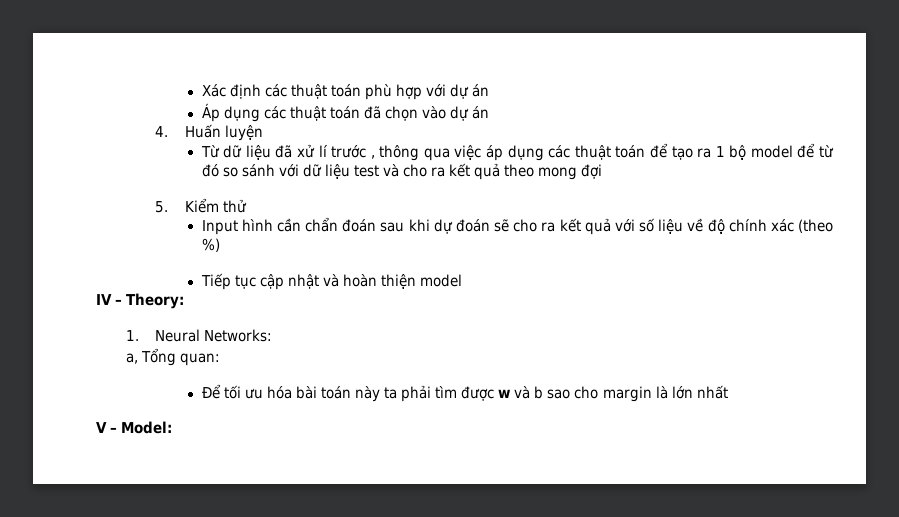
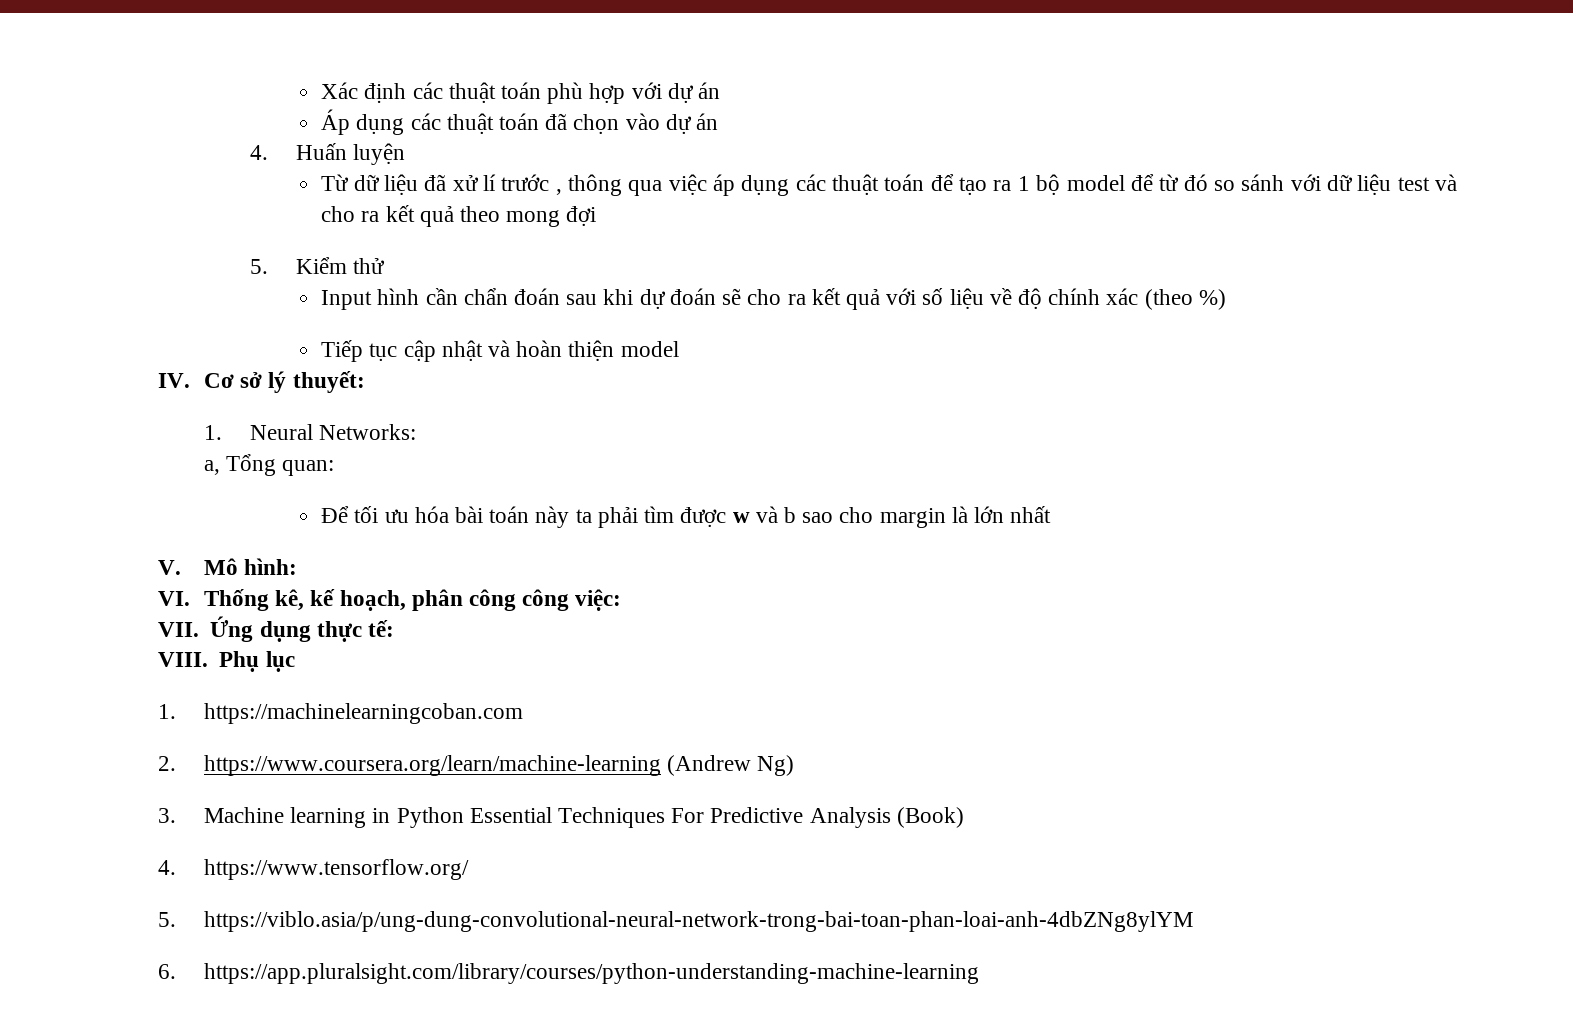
- IV – Theory:
+ IV. Cơ sở lý thuyết:
- V – Model:
+ V. Mô hình:
+ VI. Thống kê, kế hoạch, phân công công việc:
+ VII. Ứng dụng thực tế:
+ VIII. Phụ lục
+ 1. https://machinelearningcoban.com
+ 2. https://www.coursera.org/learn/machine-learning (Andrew Ng)
+ 3. Machine learning in Python Essential Techniques For Predictive Analysis (Book)
+ 4. https://www.tensorflow.org/
+ 5. https://viblo.asia/p/ung-dung-convolutional-neural-network-trong-bai-toan-phan-loai-anh-4dbZNg8ylYM
+ 6. https://app.pluralsight.com/library/courses/python-understanding-machine-learning

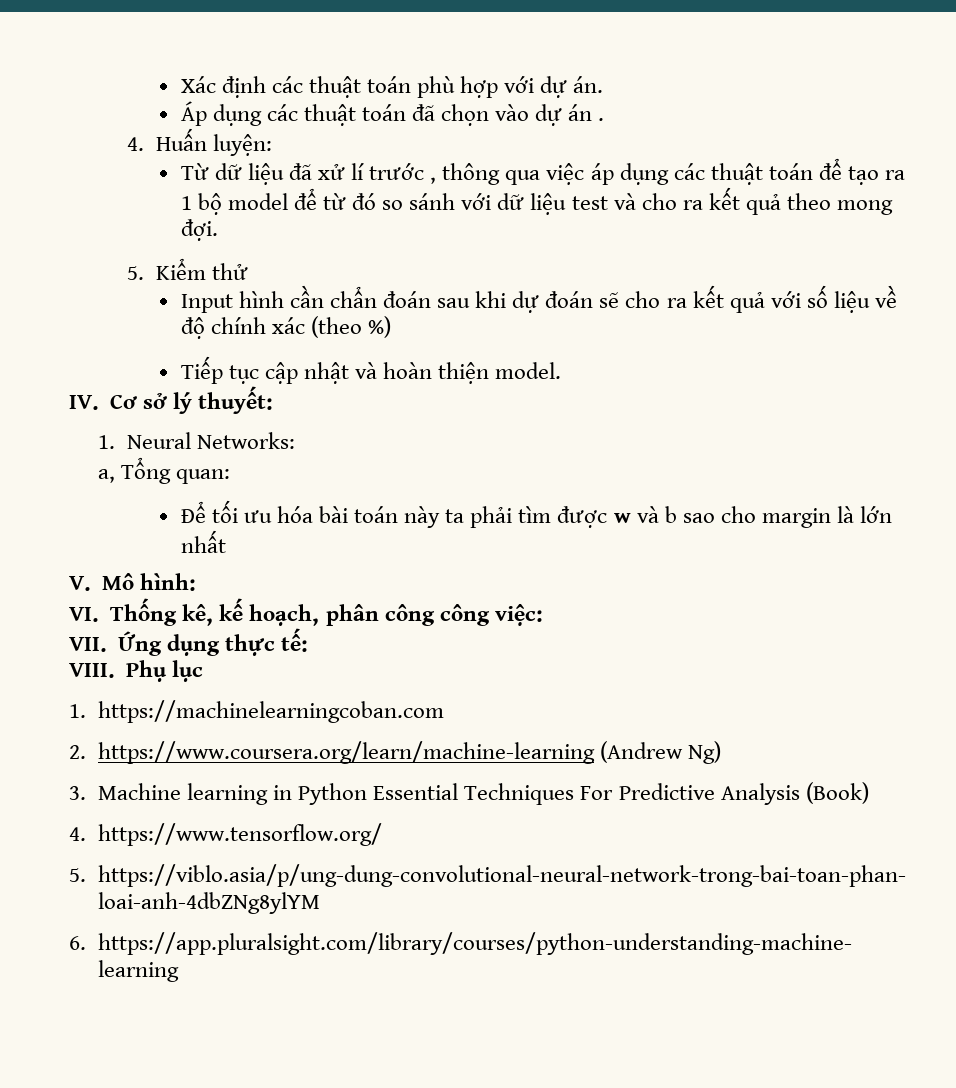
- Xác định các thuật toán phù hợp với dự án
+ Xác định các thuật toán phù hợp với dự án.
- Áp dụng các thuật toán đã chọn vào dự án
+ Áp dụng các thuật toán đã chọn vào dự án .
- 4. Huấn luyện
+ 4. Huấn luyện:
- Từ dữ liệu đã xử lí trước , thông qua việc áp dụng các thuật toán để tạo ra 1 bộ model để từ đó so sánh với dữ liệu test và cho ra kết quả theo mong đợi
+ Từ dữ liệu đã xử lí trước , thông qua việc áp dụng các thuật toán để tạo ra 1 bộ model để từ đó so sánh với dữ liệu test và cho ra kết quả theo mong đợi.
- Tiếp tục cập nhật và hoàn thiện model
+ Tiếp tục cập nhật và hoàn thiện model.

